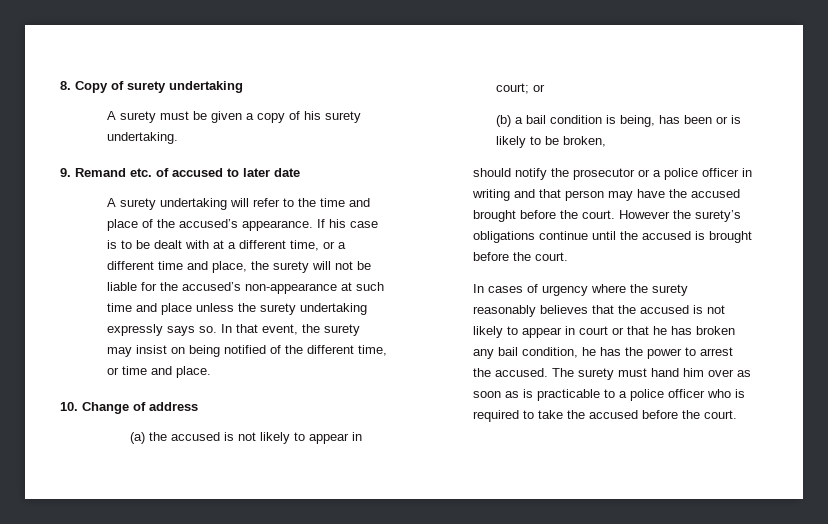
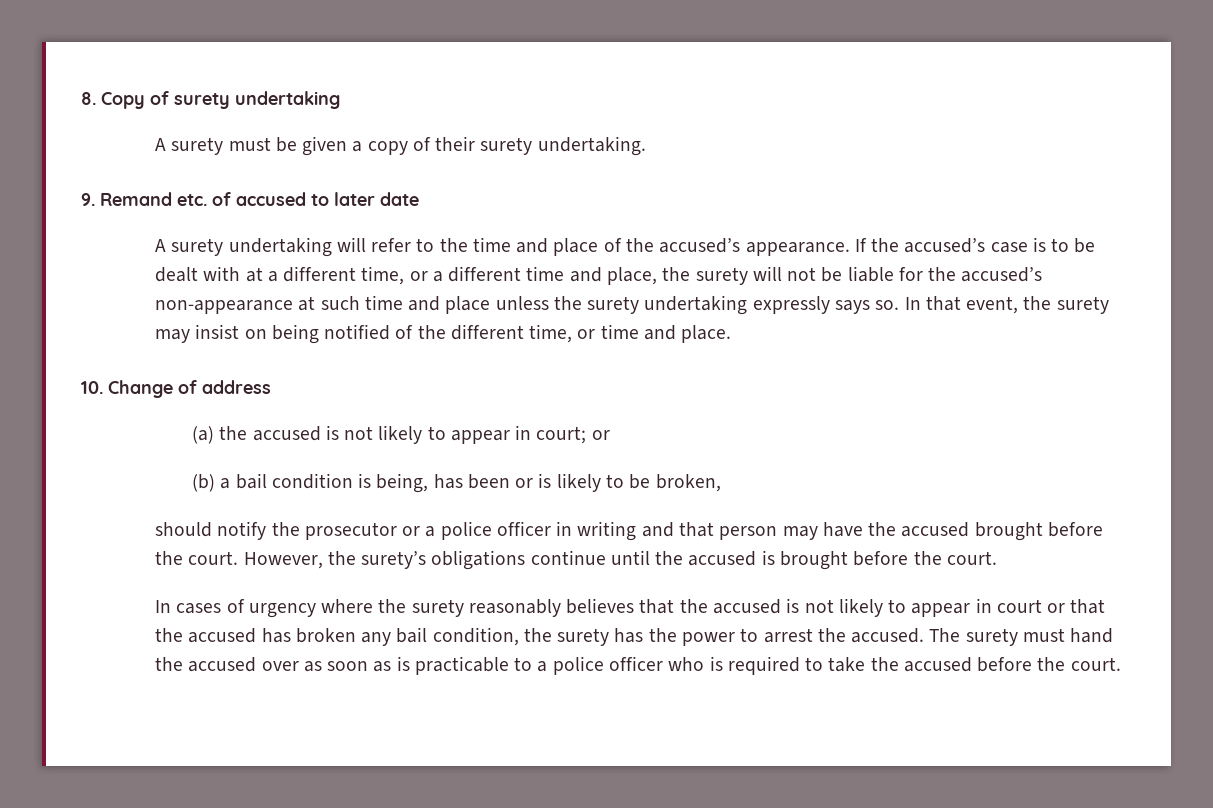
- A surety must be given a copy of his surety undertaking.
+ A surety must be given a copy of their surety undertaking.
- If his case is to be dealt with at a different time, or a different time and place, the surety will not be liable for the accused’s non-appearance at such time and place unless the surety undertaking expressly says so.
+ If the accused’s case is to be dealt with at a different time, or a different time and place, the surety will not be liable for the accused’s non-appearance at such time and place unless the surety undertaking expressly says so.
- However the surety’s obligations continue until the accused is brought before the court.
+ However, the surety’s obligations continue until the accused is brought before the court.
- In cases of urgency where the surety reasonably believes that the accused is not likely to appear in court or that he has broken any bail condition, he has the power to arrest the accused.
+ In cases of urgency where the surety reasonably believes that the accused is not likely to appear in court or that the accused has broken any bail condition, the surety has the power to arrest the accused.
- The surety must hand him over as soon as is practicable to a police officer who is required to take the accused before the court.
+ The surety must hand the accused over as soon as is practicable to a police officer who is required to take the accused before the court.

